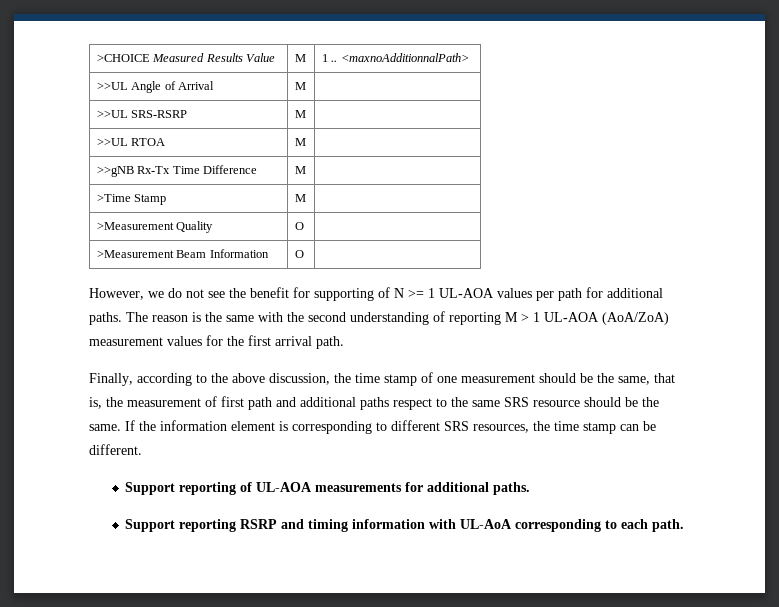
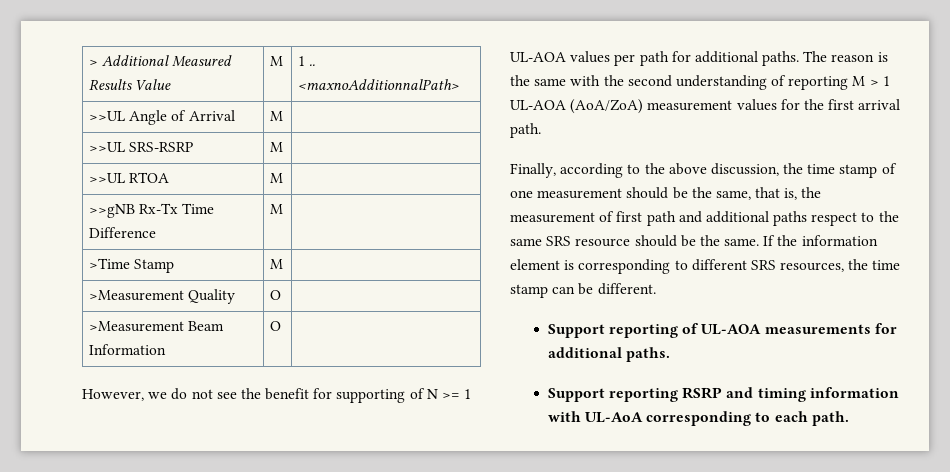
- >CHOICE Measured Results Value | M | 1 .. <maxnoAdditionnalPath>
+ > Additional Measured Results Value | M | 1 .. <maxnoAdditionnalPath>

